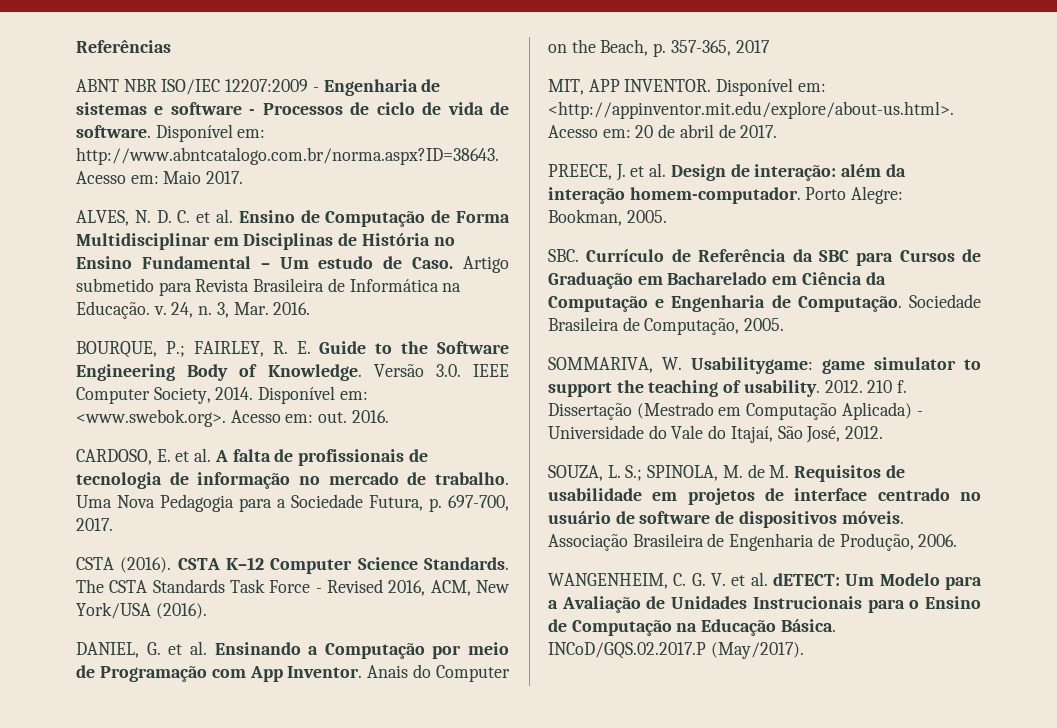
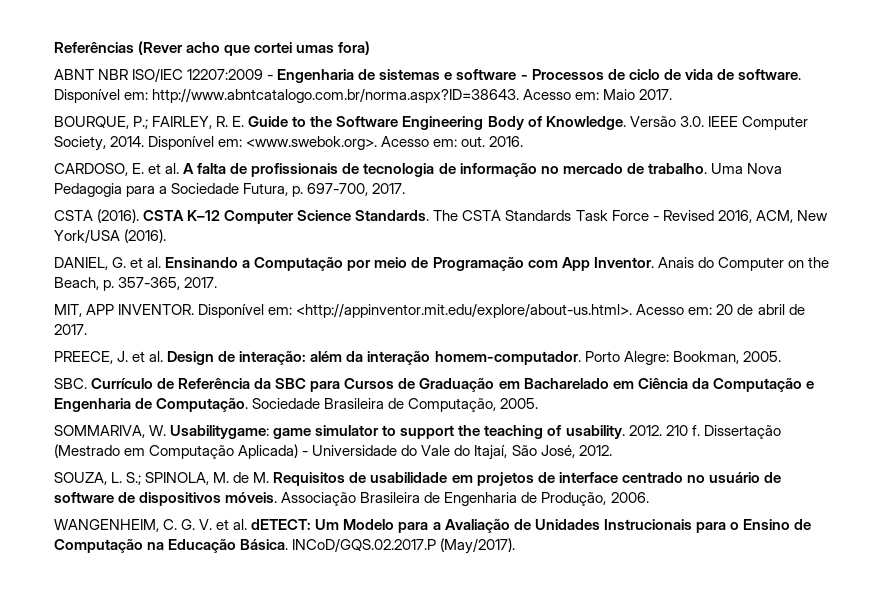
- Referências
+ Referências (Rever acho que cortei umas fora)
- ALVES, N. D. C. et al. Ensino de Computação de Forma Multidisciplinar em Disciplinas de História no Ensino Fundamental – Um estudo de Caso. Artigo submetido para Revista Brasileira de Informática na Educação. v. 24, n. 3, Mar. 2016.
- Anais do Computer on the Beach, p. 357-365, 2017
+ Anais do Computer on the Beach, p. 357-365, 2017.

